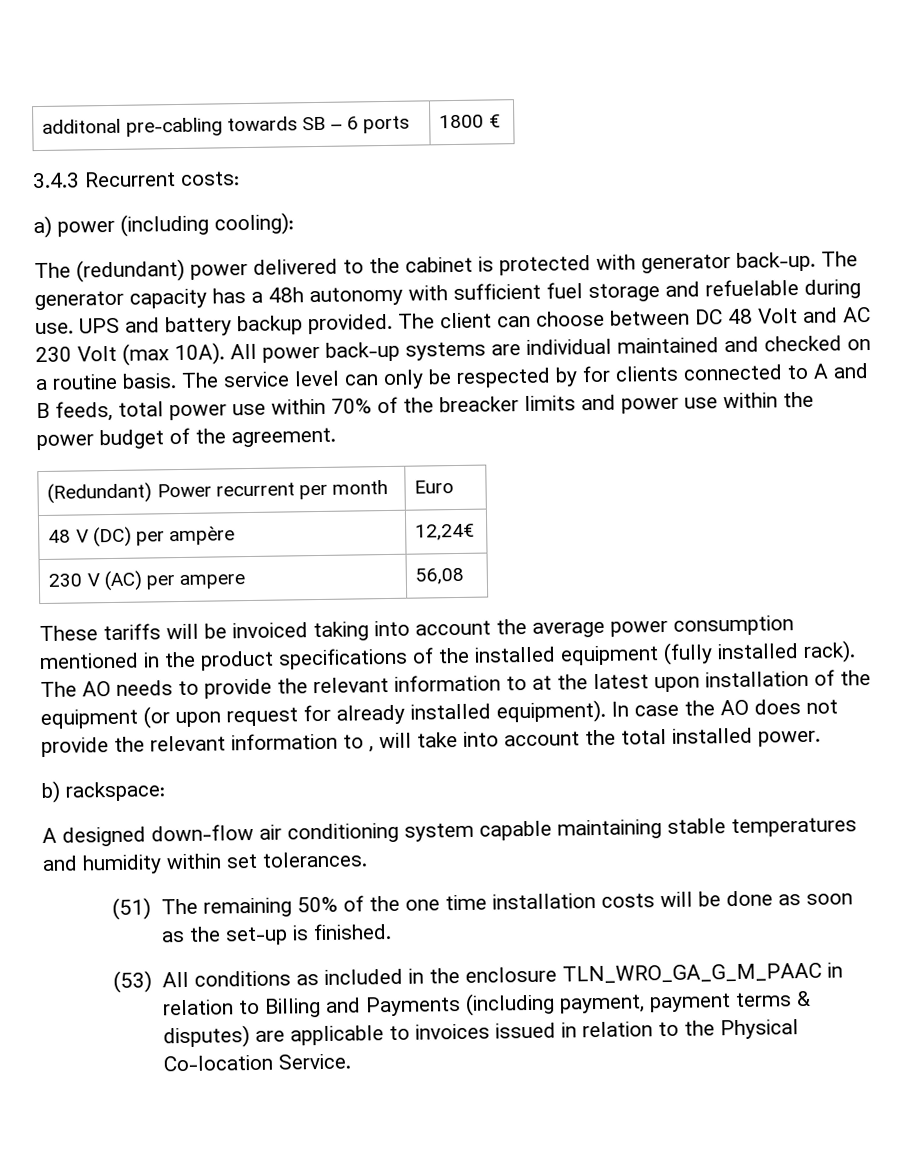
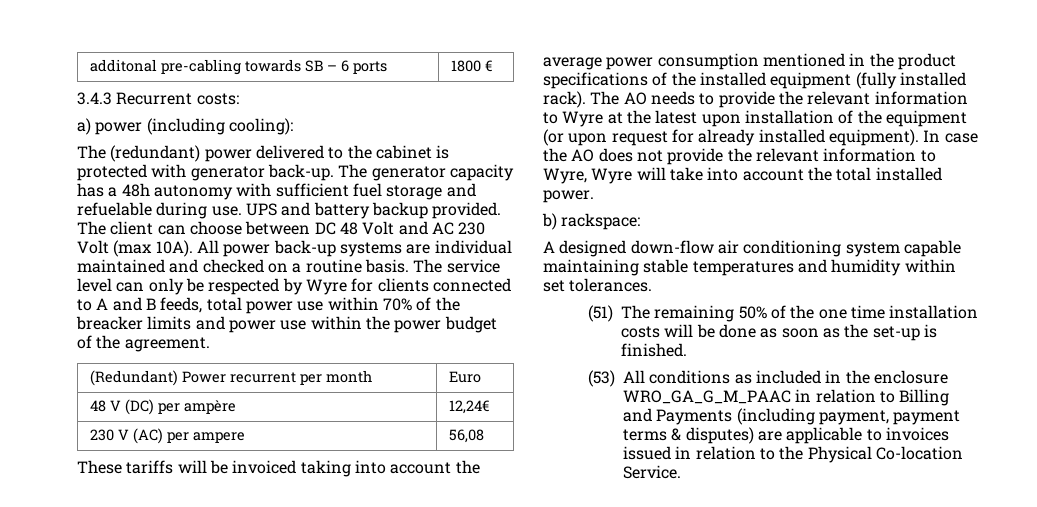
- The service level can only be respected by for clients connected to A and B feeds, total power use within 70% of the breacker limits and power use within the power budget of the agreement.
+ The service level can only be respected by Wyre for clients connected to A and B feeds, total power use within 70% of the breacker limits and power use within the power budget of the agreement.
- The AO needs to provide the relevant information to at the latest upon installation of the equipment (or upon request for already installed equipment).
+ The AO needs to provide the relevant information to Wyre at the latest upon installation of the equipment (or upon request for already installed equipment).
- In case the AO does not provide the relevant information to , will take into account the total installed power.
+ In case the AO does not provide the relevant information to Wyre, Wyre will take into account the total installed power.
- (53) All conditions as included in the enclosure TLN_WRO_GA_G_M_PAAC in relation to Billing and Payments (including payment, payment terms & disputes) are applicable to invoices issued in relation to the Physical Co-location Service.
+ (53) All conditions as included in the enclosure WRO_GA_G_M_PAAC in relation to Billing and Payments (including payment, payment terms & disputes) are applicable to invoices issued in relation to the Physical Co-location Service.

